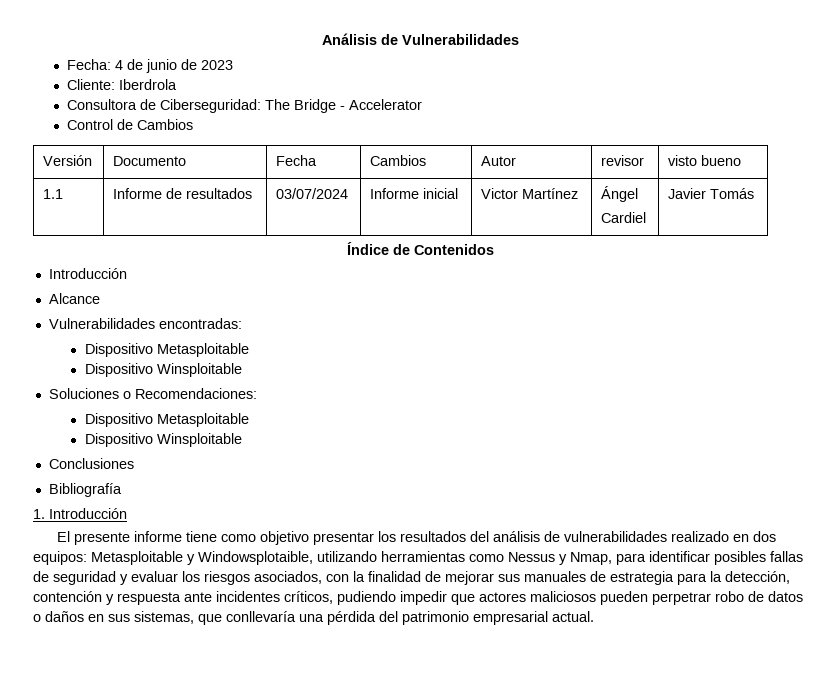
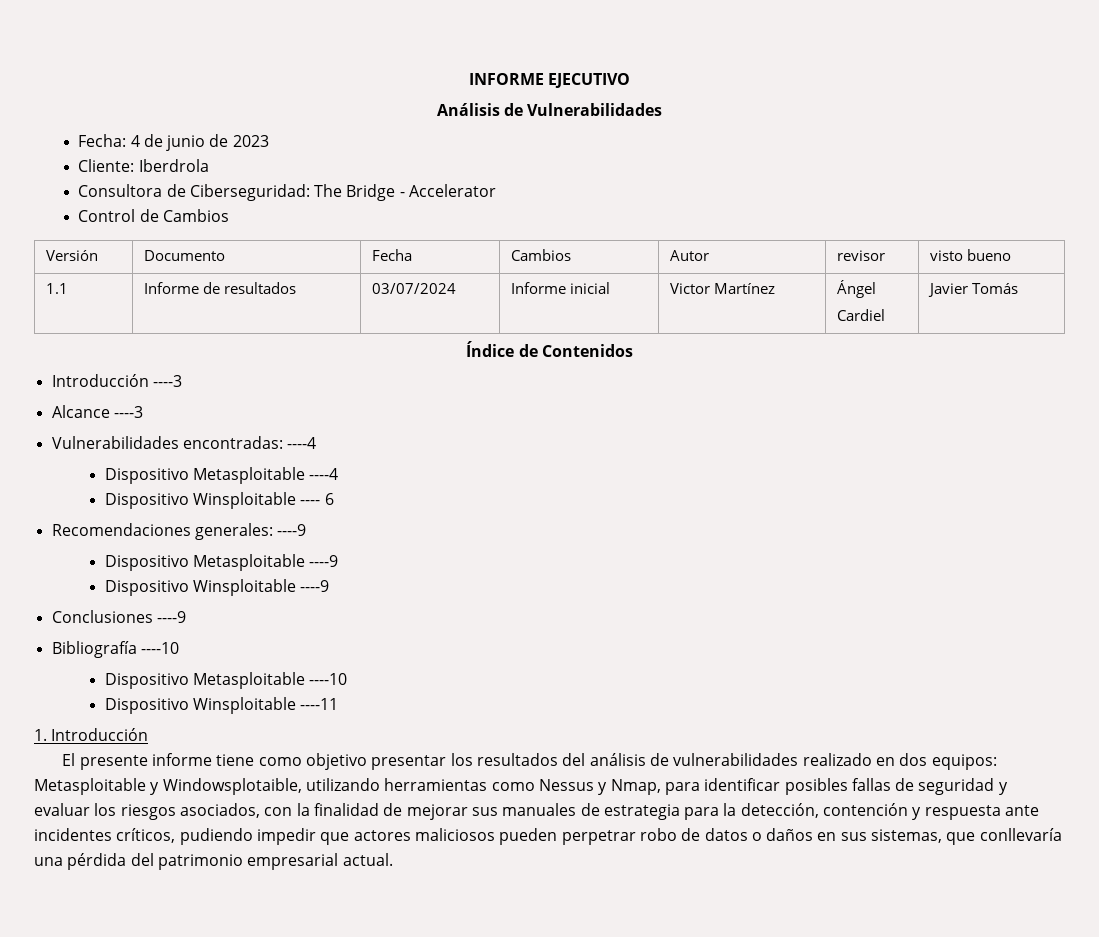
+ INFORME EJECUTIVO
  Índice de Contenidos
- Introducción
+ Introducción ----3
- Alcance
+ Alcance ----3
- Vulnerabilidades encontradas:
- Dispositivo Metasploitable
- Dispositivo Winsploitable
- Soluciones o Recomendaciones:
- Dispositivo Metasploitable
- Dispositivo Winsploitable
+ Vulnerabilidades encontradas: ----4
+ Dispositivo Metasploitable ----4
+ Dispositivo Winsploitable ---- 6
+ Recomendaciones generales: ----9
+ Dispositivo Metasploitable ----9
+ Dispositivo Winsploitable ----9
- Conclusiones
+ Conclusiones ----9
- Bibliografía
+ Bibliografía ----10
+ Dispositivo Metasploitable ----10
+ Dispositivo Winsploitable ----11

